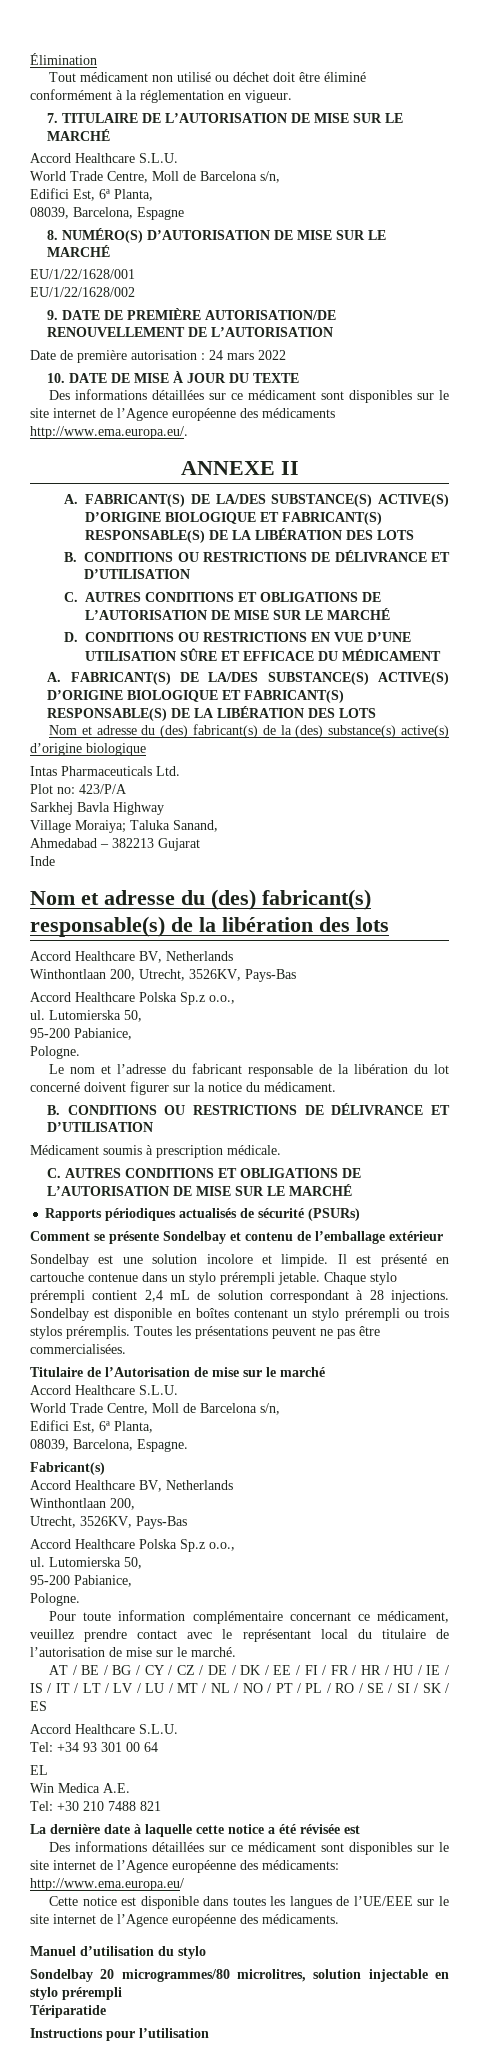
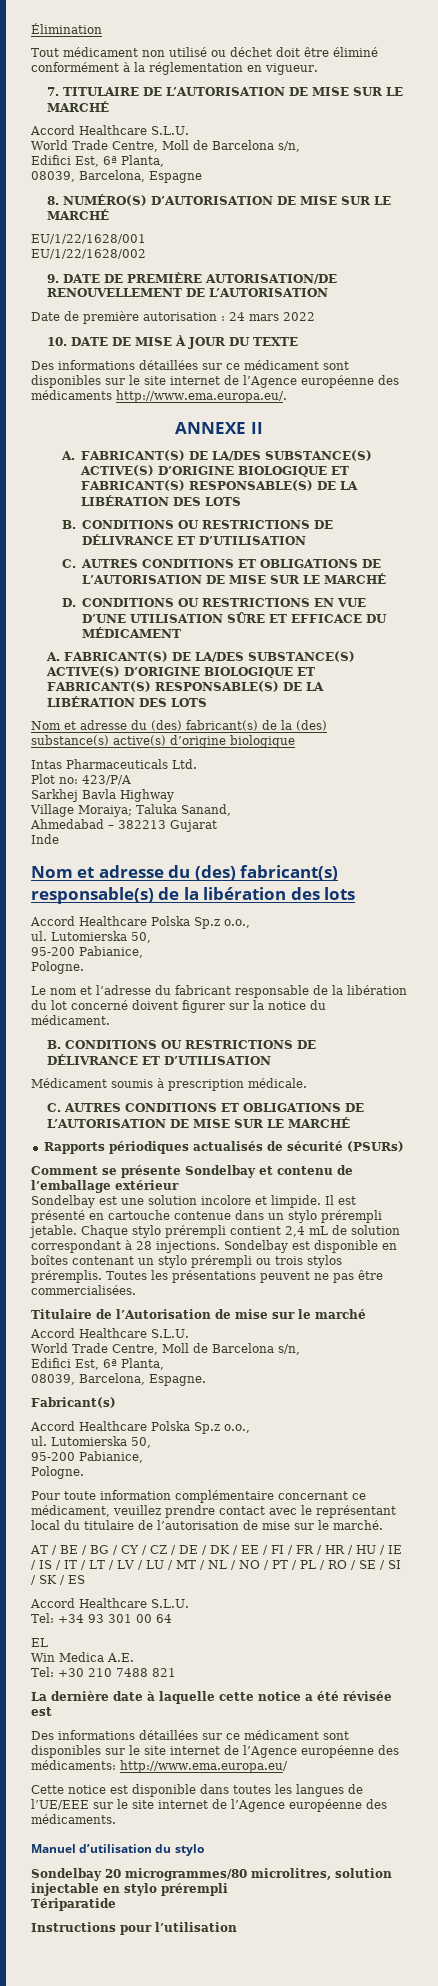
  Nom et adresse du (des) fabricant(s) responsable(s) de la libération des lots
- Accord Healthcare BV, Netherlands
- Winthontlaan 200, Utrecht, 3526KV, Pays-Bas
  Fabricant(s)
- Accord Healthcare BV, Netherlands
- Winthontlaan 200,
- Utrecht, 3526KV, Pays-Bas

